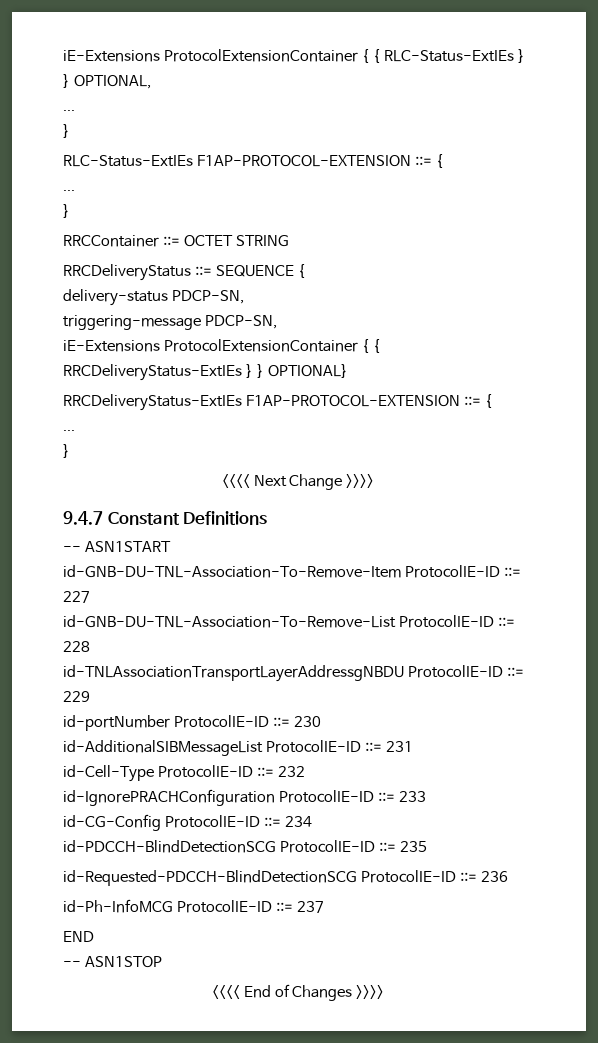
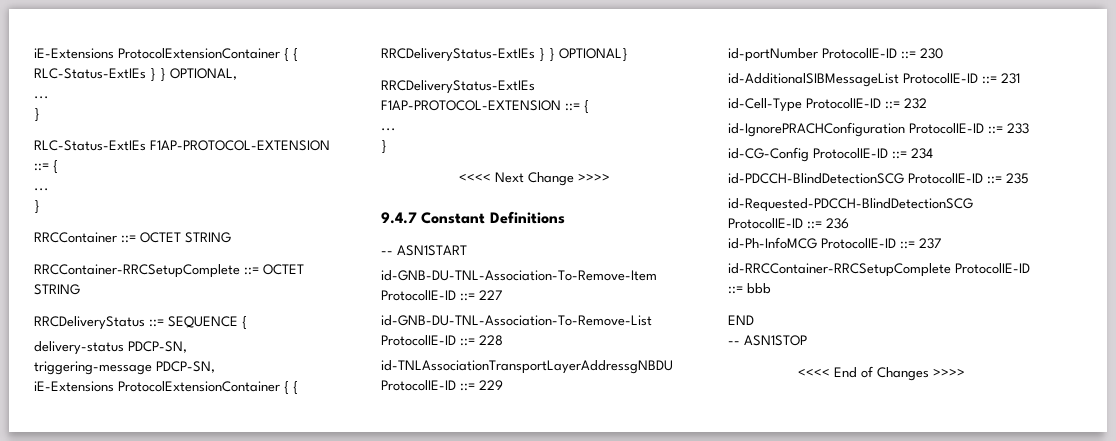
+ RRCContainer-RRCSetupComplete ::= OCTET STRING
+ id-RRCContainer-RRCSetupComplete ProtocolIE-ID ::= bbb

